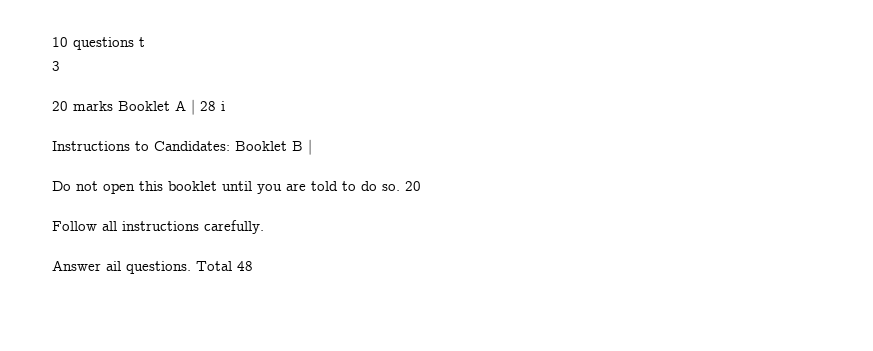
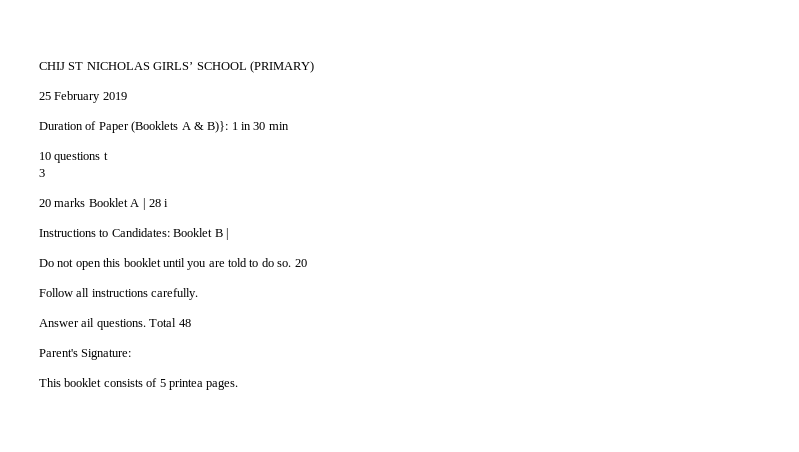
+ CHIJ ST NICHOLAS GIRLS’ SCHOOL (PRIMARY)
+ 25 February 2019
+ Duration of Paper (Booklets A & B)}: 1 in 30 min
+ Parent's Signature:
+ This booklet consists of 5 printea pages.

